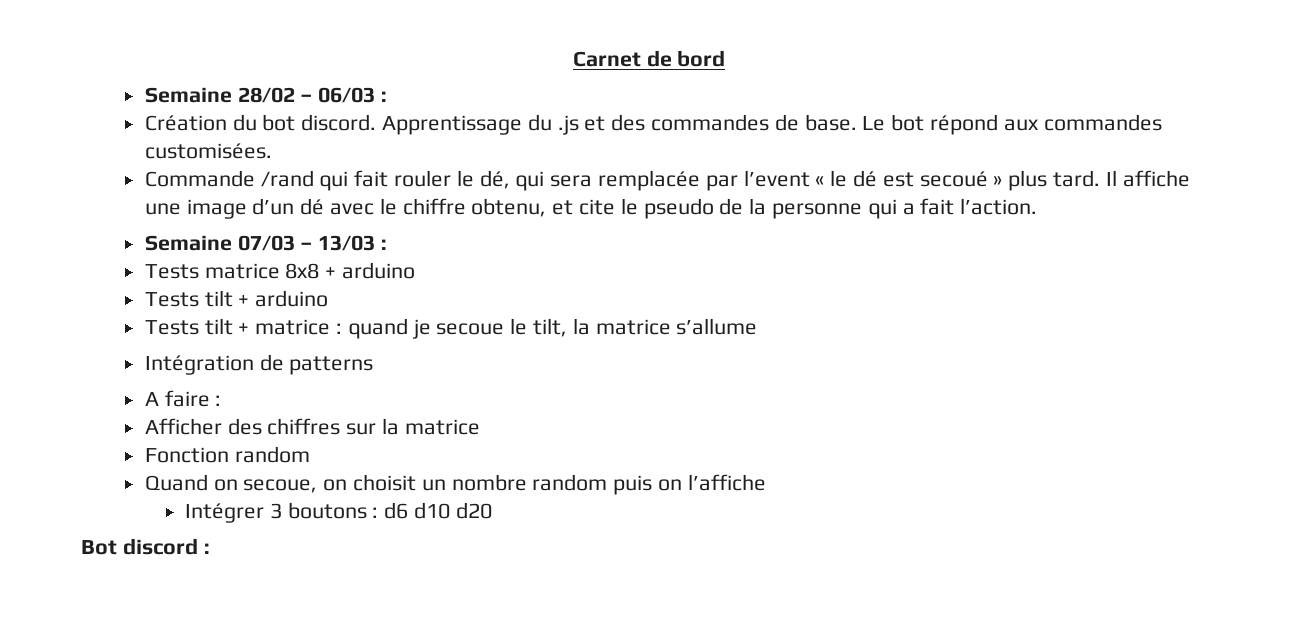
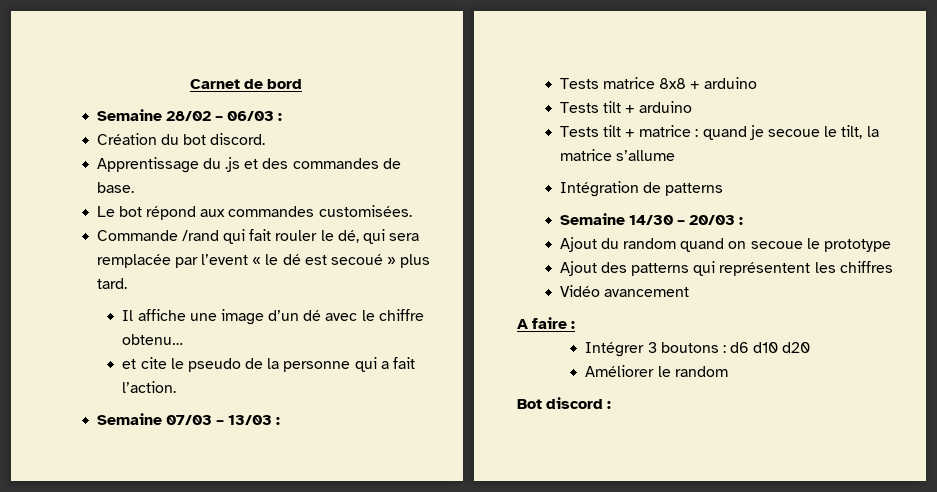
- Création du bot discord. Apprentissage du .js et des commandes de base. Le bot répond aux commandes customisées.
+ Création du bot discord.
+ Apprentissage du .js et des commandes de base.
+ Le bot répond aux commandes customisées.
- Commande /rand qui fait rouler le dé, qui sera remplacée par l’event « le dé est secoué » plus tard. Il affiche une image d’un dé avec le chiffre obtenu, et cite le pseudo de la personne qui a fait l’action.
+ Commande /rand qui fait rouler le dé, qui sera remplacée par l’event « le dé est secoué » plus tard.
+ Il affiche une image d’un dé avec le chiffre obtenu…
+ et cite le pseudo de la personne qui a fait l’action.
+ Semaine 14/30 – 20/03 :
+ Ajout du random quand on secoue le prototype
+ Ajout des patterns qui représentent les chiffres
+ Vidéo avancement
  A faire :
- Afficher des chiffres sur la matrice
- Fonction random
- Quand on secoue, on choisit un nombre random puis on l’affiche
+ Améliorer le random

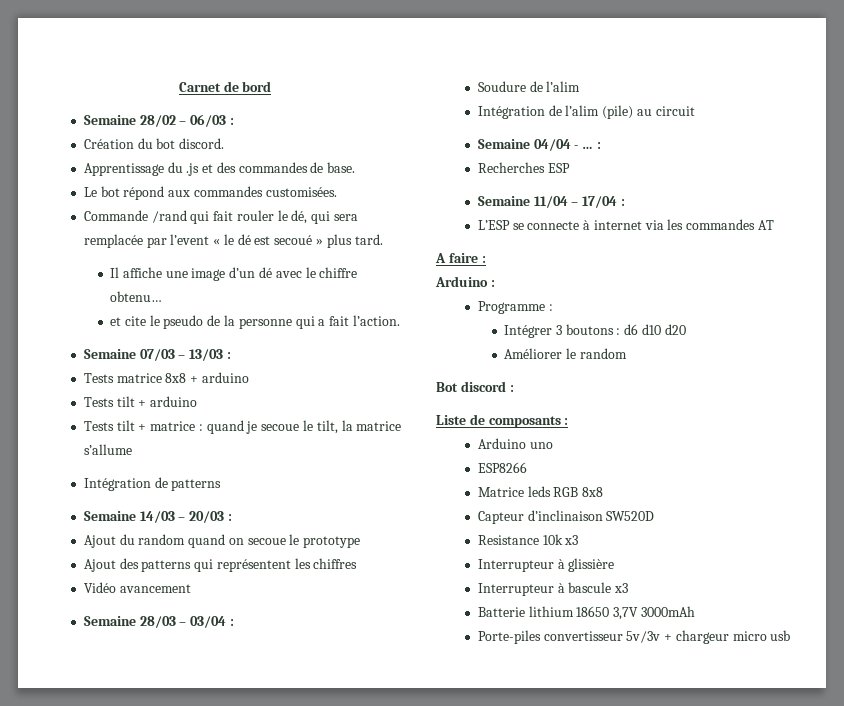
- Semaine 14/30 – 20/03 :
+ Semaine 14/03 – 20/03 :
+ Semaine 28/03 – 03/04 :
+ Soudure de l’alim
+ Intégration de l’alim (pile) au circuit
+ Semaine 04/04 - … :
+ Recherches ESP
+ Semaine 11/04 – 17/04 :
+ L’ESP se connecte à internet via les commandes AT
+ Arduino :
+ Programme :
+ Liste de composants :
+ Arduino uno
+ ESP8266
+ Matrice leds RGB 8x8
+ Capteur d’inclinaison SW520D
+ Resistance 10k x3
+ Interrupteur à glissière
+ Interrupteur à bascule x3
+ Batterie lithium 18650 3,7V 3000mAh
+ Porte-piles convertisseur 5v/3v + chargeur micro usb

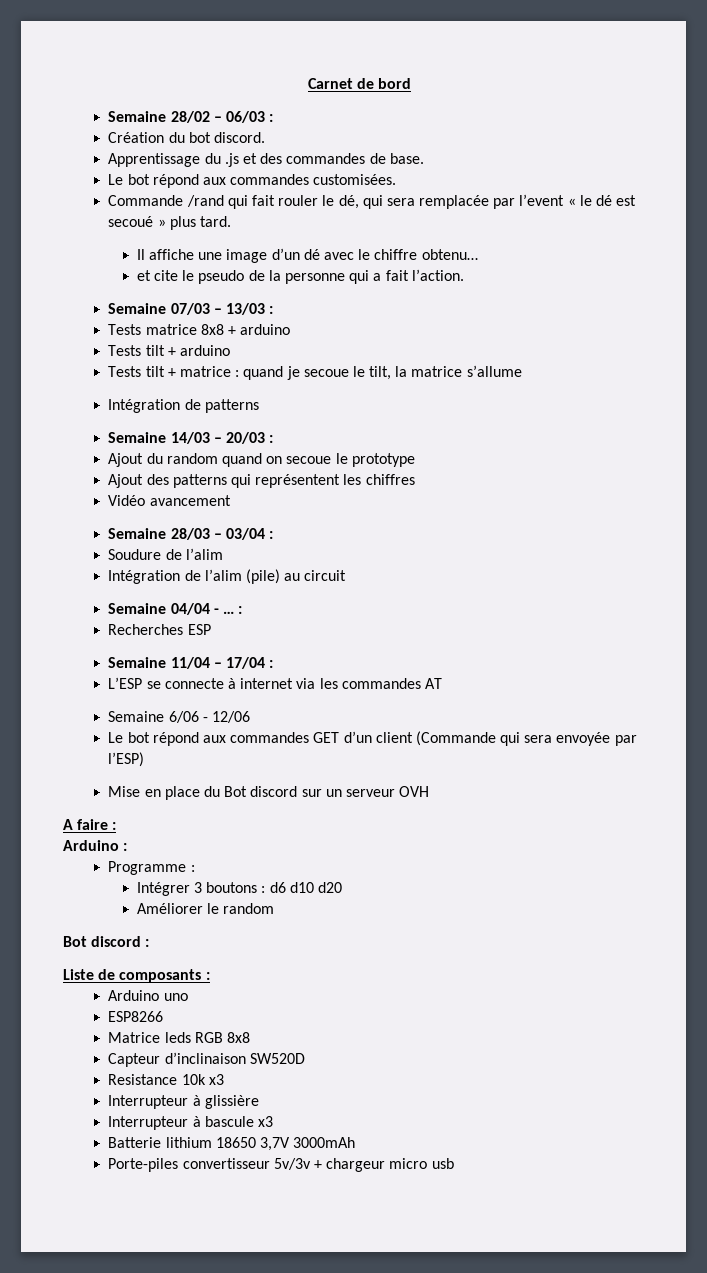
+ Semaine 6/06 - 12/06
+ Le bot répond aux commandes GET d’un client (Commande qui sera envoyée par l’ESP)
+ Mise en place du Bot discord sur un serveur OVH

